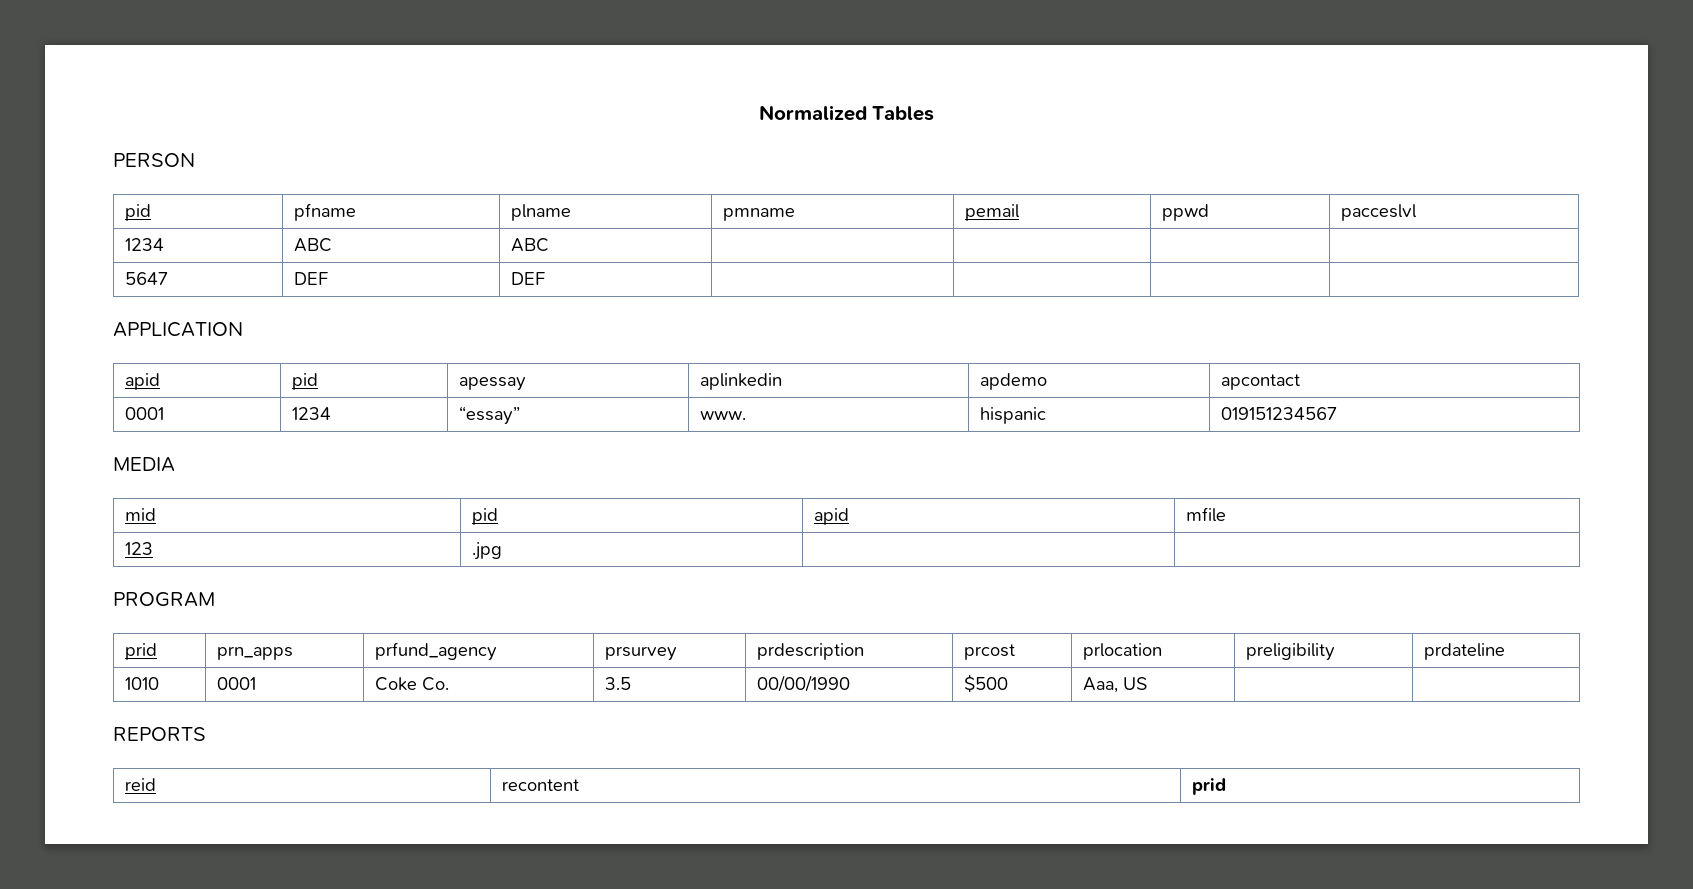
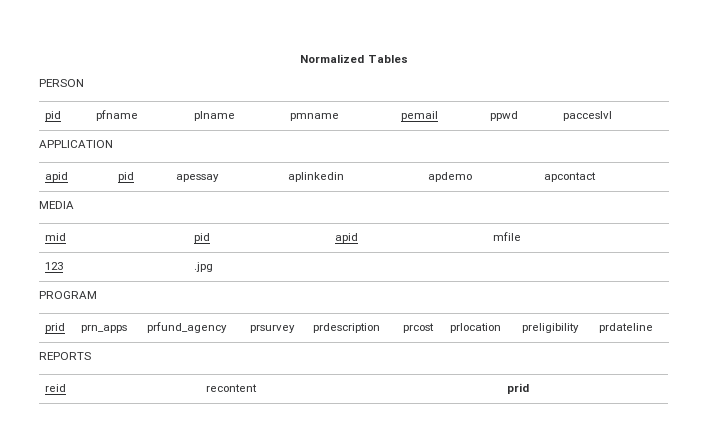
- 1234 | ABC | ABC | | | |
- 5647 | DEF | DEF | | | |
- 0001 | 1234 | “essay” | www. | hispanic | 019151234567
- 1010 | 0001 | Coke Co. | 3.5 | 00/00/1990 | $500 | Aaa, US | |

